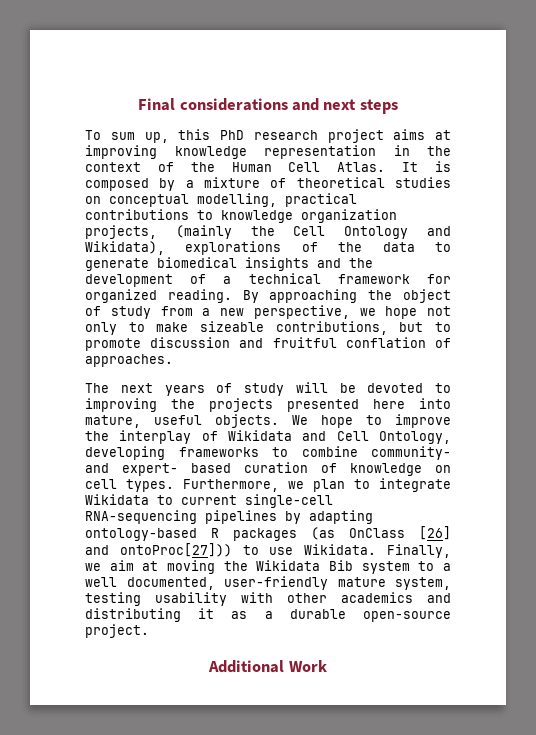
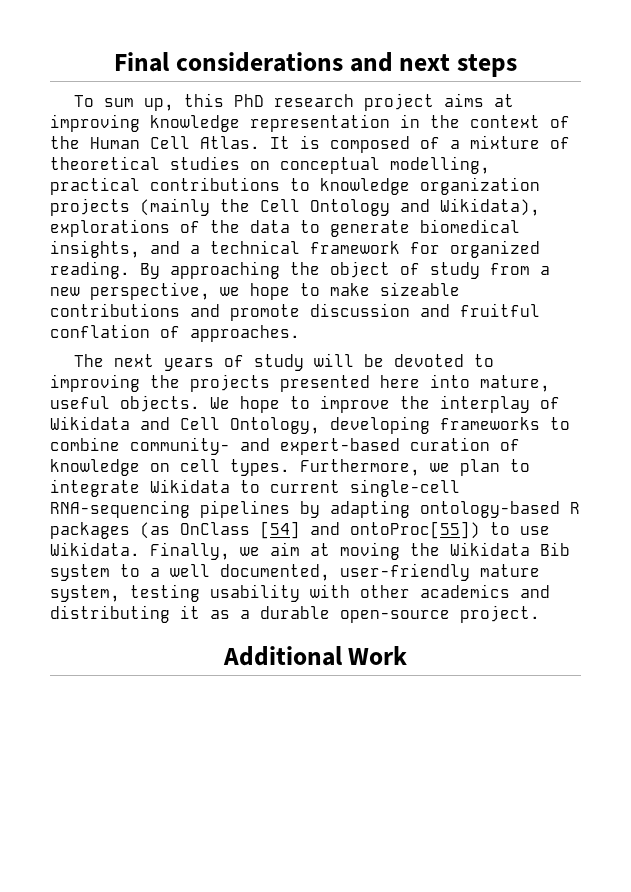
- It is composed by a mixture of theoretical studies on conceptual modelling, practical contributions to knowledge organization projects, (mainly the Cell Ontology and Wikidata), explorations of the data to generate biomedical insights and the development of a technical framework for organized reading.
+ It is composed of a mixture of theoretical studies on conceptual modelling, practical contributions to knowledge organization projects (mainly the Cell Ontology and Wikidata), explorations of the data to generate biomedical insights, and a technical framework for organized reading.
- By approaching the object of study from a new perspective, we hope not only to make sizeable contributions, but to promote discussion and fruitful conflation of approaches.
+ By approaching the object of study from a new perspective, we hope to make sizeable contributions and promote discussion and fruitful conflation of approaches.
- We hope to improve the interplay of Wikidata and Cell Ontology, developing frameworks to combine community- and expert- based curation of knowledge on cell types.
+ We hope to improve the interplay of Wikidata and Cell Ontology, developing frameworks to combine community- and expert-based curation of knowledge on cell types.
- Furthermore, we plan to integrate Wikidata to current single-cell RNA-sequencing pipelines by adapting ontology-based R packages (as OnClass [26] and ontoProc[27])) to use Wikidata.
+ Furthermore, we plan to integrate Wikidata to current single-cell RNA-sequencing pipelines by adapting ontology-based R packages (as OnClass [54] and ontoProc[55]) to use Wikidata.

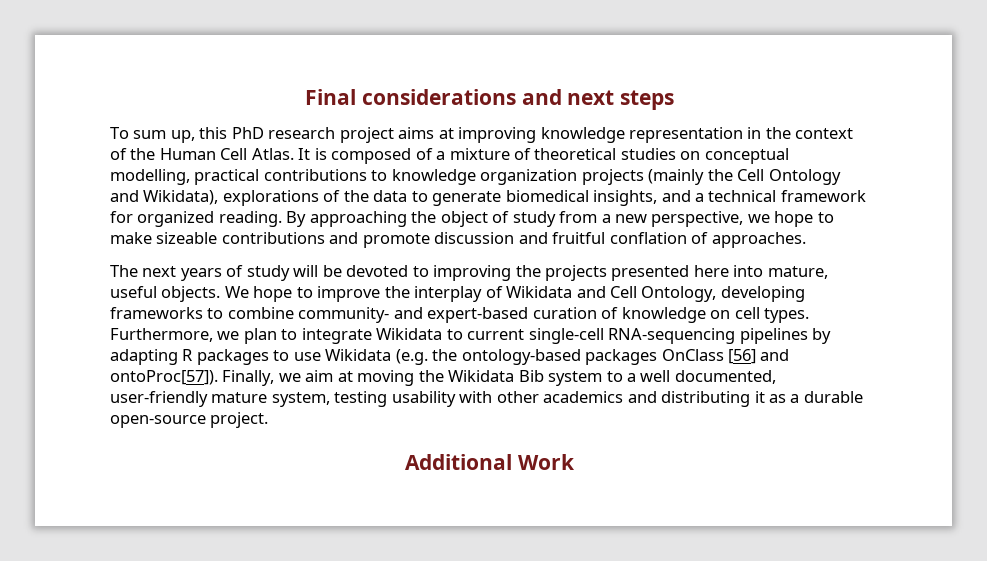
- Furthermore, we plan to integrate Wikidata to current single-cell RNA-sequencing pipelines by adapting ontology-based R packages (as OnClass [54] and ontoProc[55]) to use Wikidata.
+ Furthermore, we plan to integrate Wikidata to current single-cell RNA-sequencing pipelines by adapting R packages to use Wikidata (e.g. the ontology-based packages OnClass [56] and ontoProc[57]).

